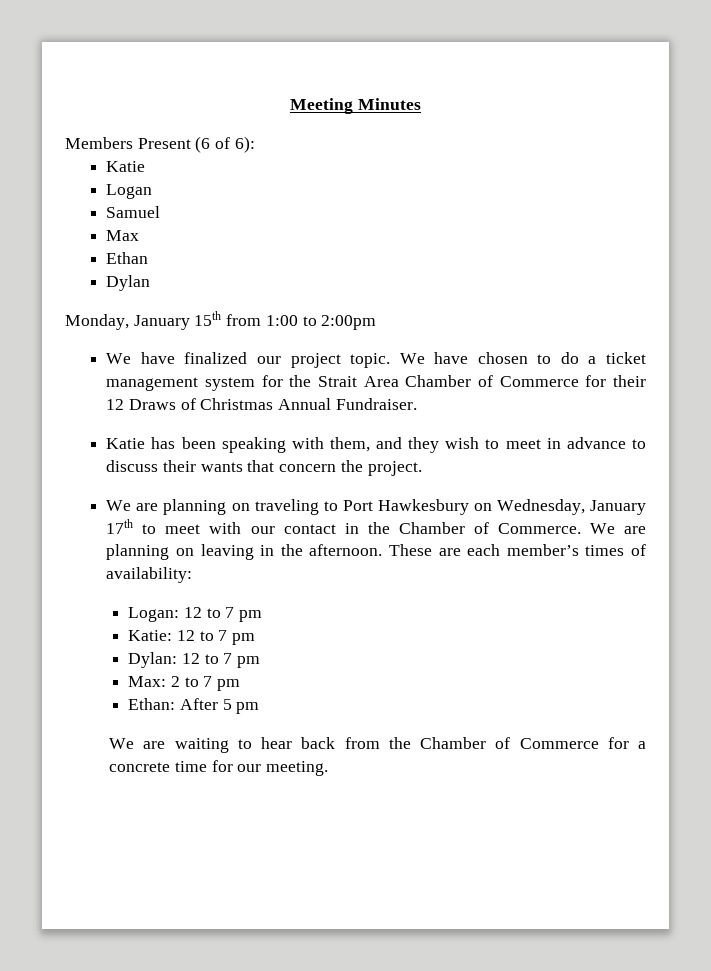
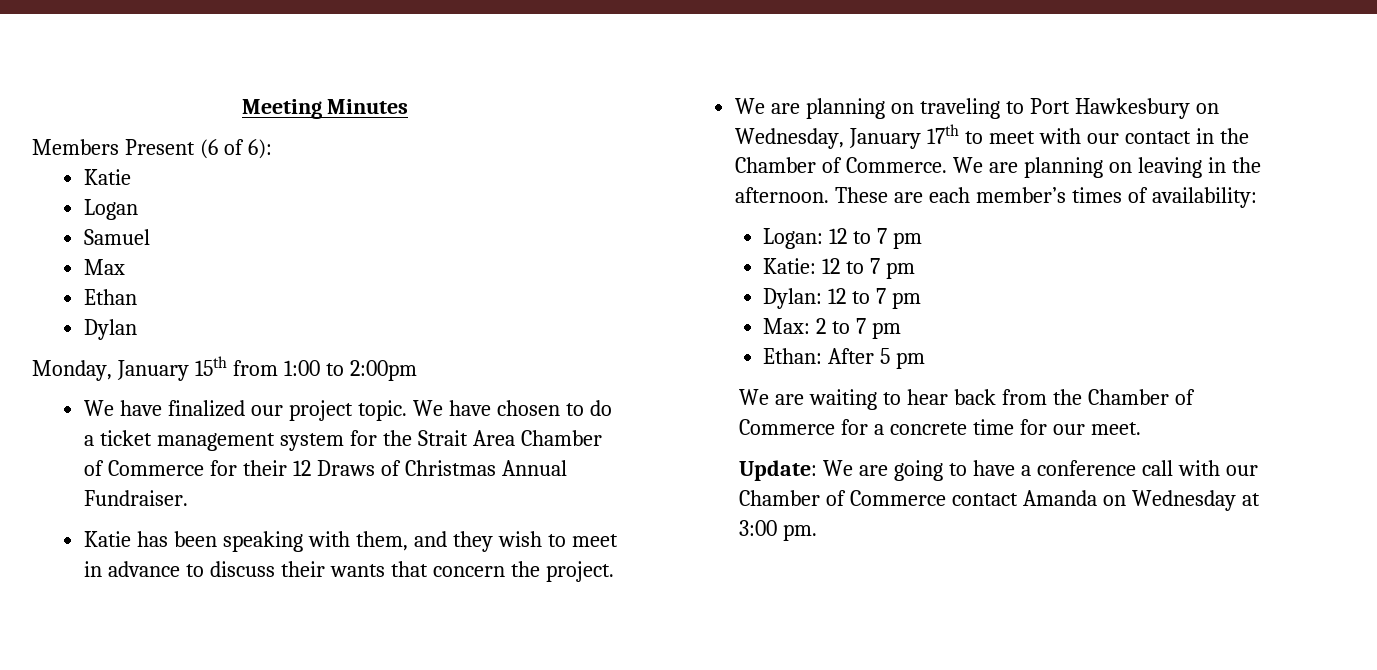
- We are waiting to hear back from the Chamber of Commerce for a concrete time for our meeting.
+ We are waiting to hear back from the Chamber of Commerce for a concrete time for our meet.
+ Update: We are going to have a conference call with our Chamber of Commerce contact Amanda on Wednesday at 3:00 pm.

